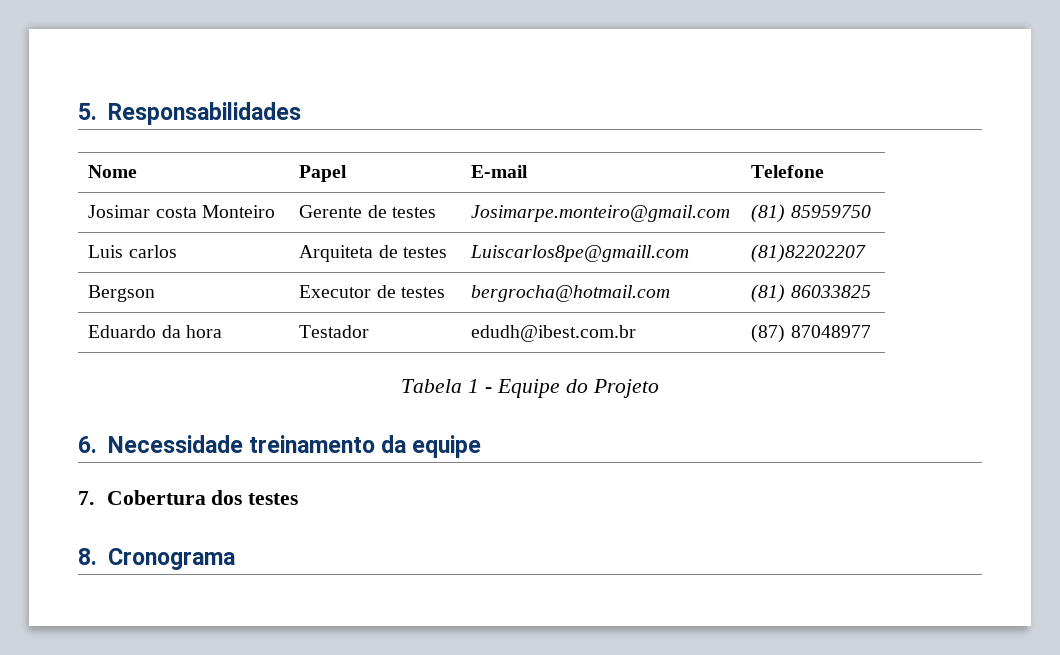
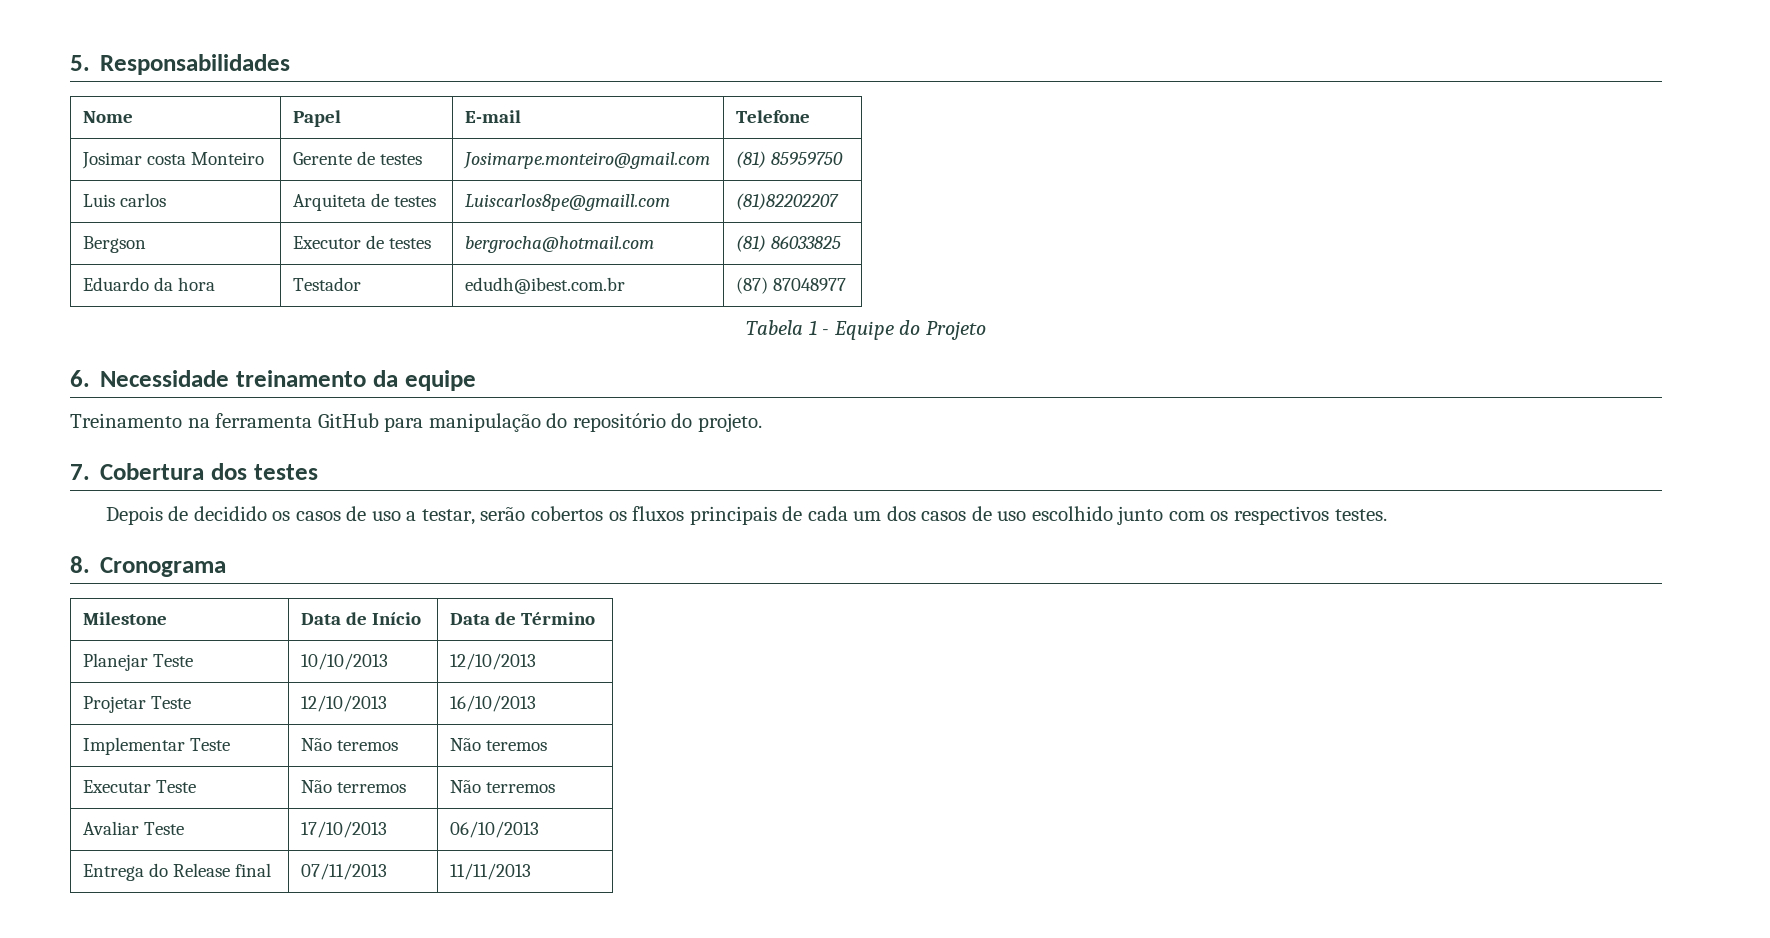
+ Treinamento na ferramenta GitHub para manipulação do repositório do projeto.
  7. Cobertura dos testes
+ Depois de decidido os casos de uso a testar, serão cobertos os fluxos principais de cada um dos casos de uso escolhido junto com os respectivos testes.
  8. Cronograma
+ Milestone | Data de Início | Data de Término
+ Planejar Teste | 10/10/2013 | 12/10/2013
+ Projetar Teste | 12/10/2013 | 16/10/2013
+ Implementar Teste | Não teremos | Não teremos
+ Executar Teste | Não terremos | Não terremos
+ Avaliar Teste | 17/10/2013 | 06/10/2013
+ Entrega do Release final | 07/11/2013 | 11/11/2013

